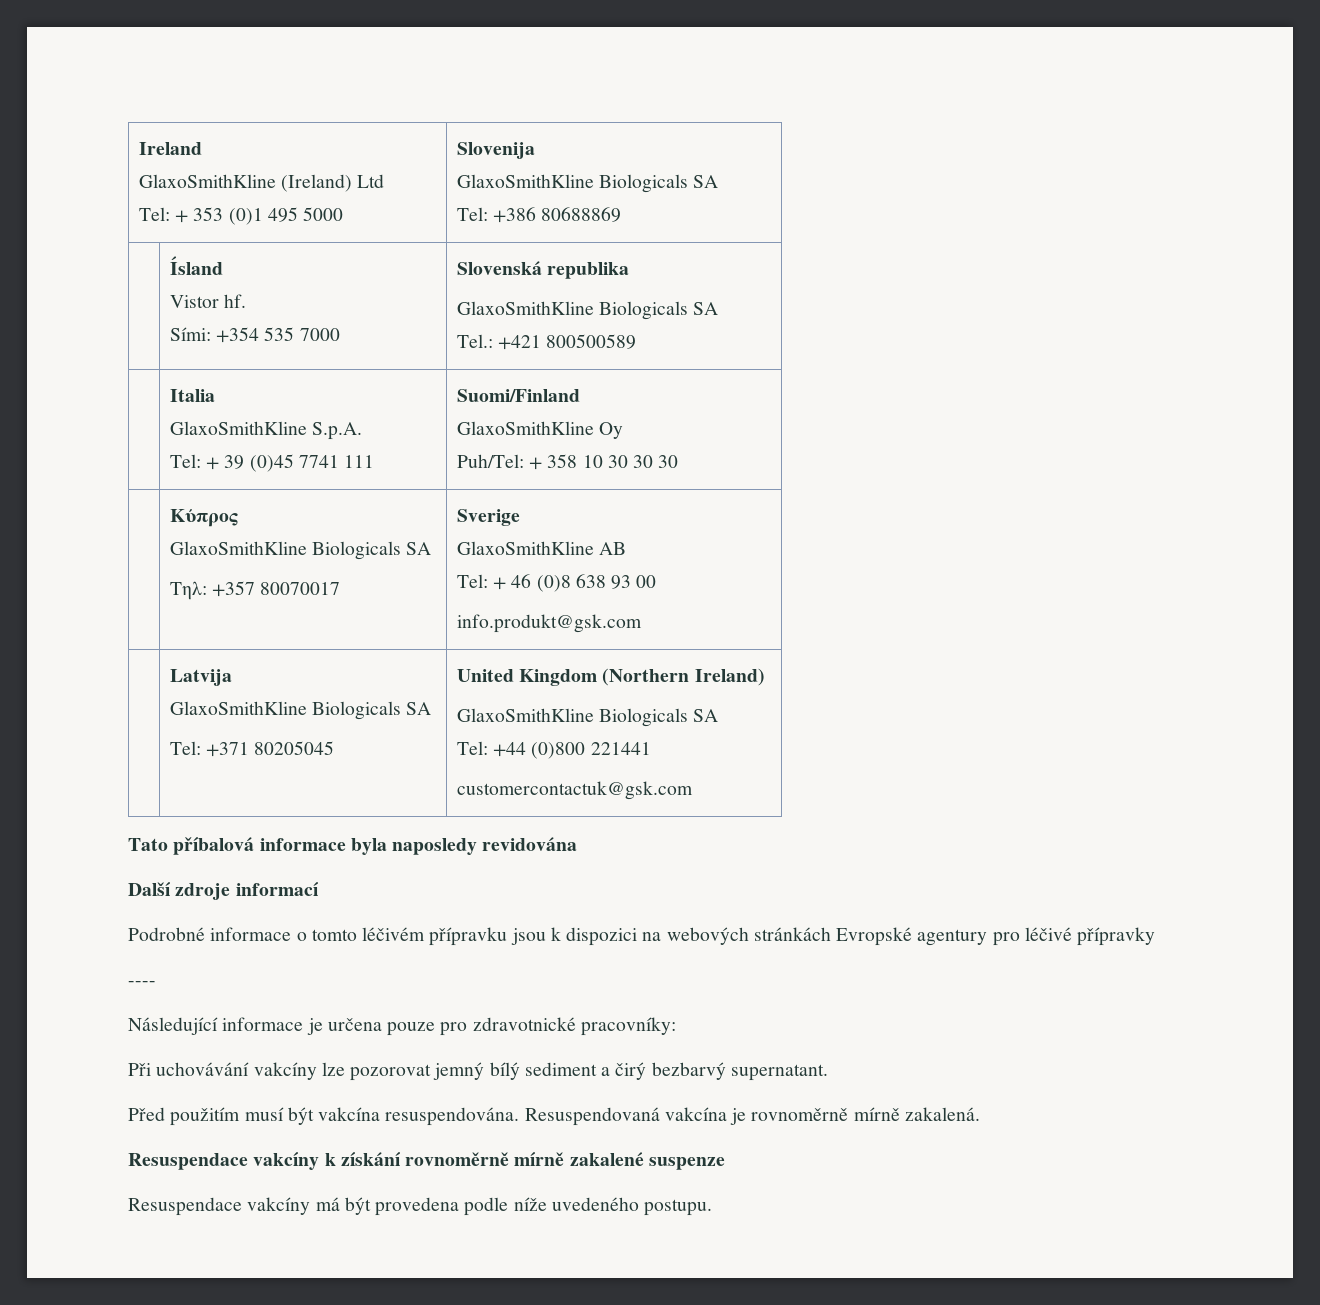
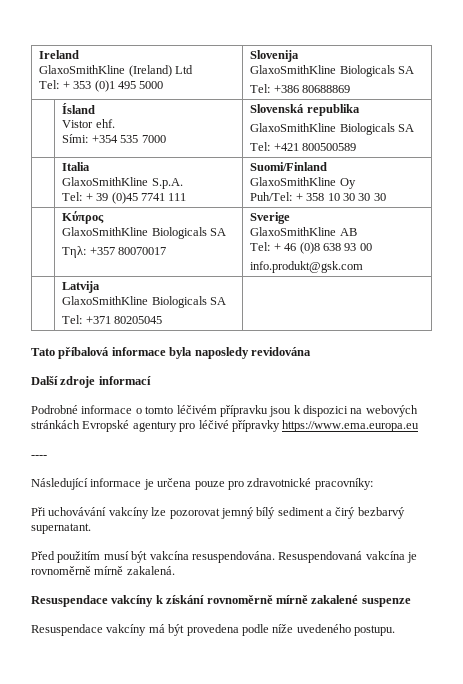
  | Ísland
- Vistor hf.
+ Vistor ehf.
  Sími: +354 535 7000 | Slovenská republika
  GlaxoSmithKline Biologicals SA
- Tel.: +421 800500589
+ Tel: +421 800500589
  | Latvija
  GlaxoSmithKline Biologicals SA
- Tel: +371 80205045 | United Kingdom (Northern Ireland)
- GlaxoSmithKline Biologicals SA
- Tel: +44 (0)800 221441
- customercontactuk@gsk.com
+ Tel: +371 80205045 |
- Podrobné informace o tomto léčivém přípravku jsou k dispozici na webových stránkách Evropské agentury pro léčivé přípravky
+ Podrobné informace o tomto léčivém přípravku jsou k dispozici na webových stránkách Evropské agentury pro léčivé přípravky https://www.ema.europa.eu

